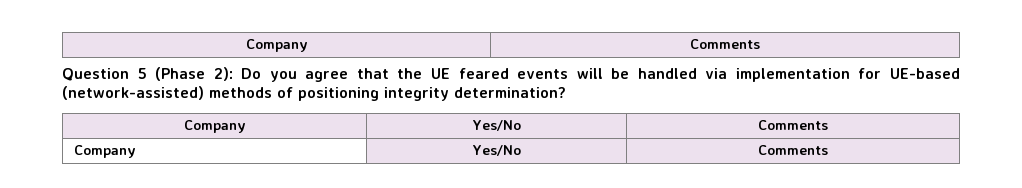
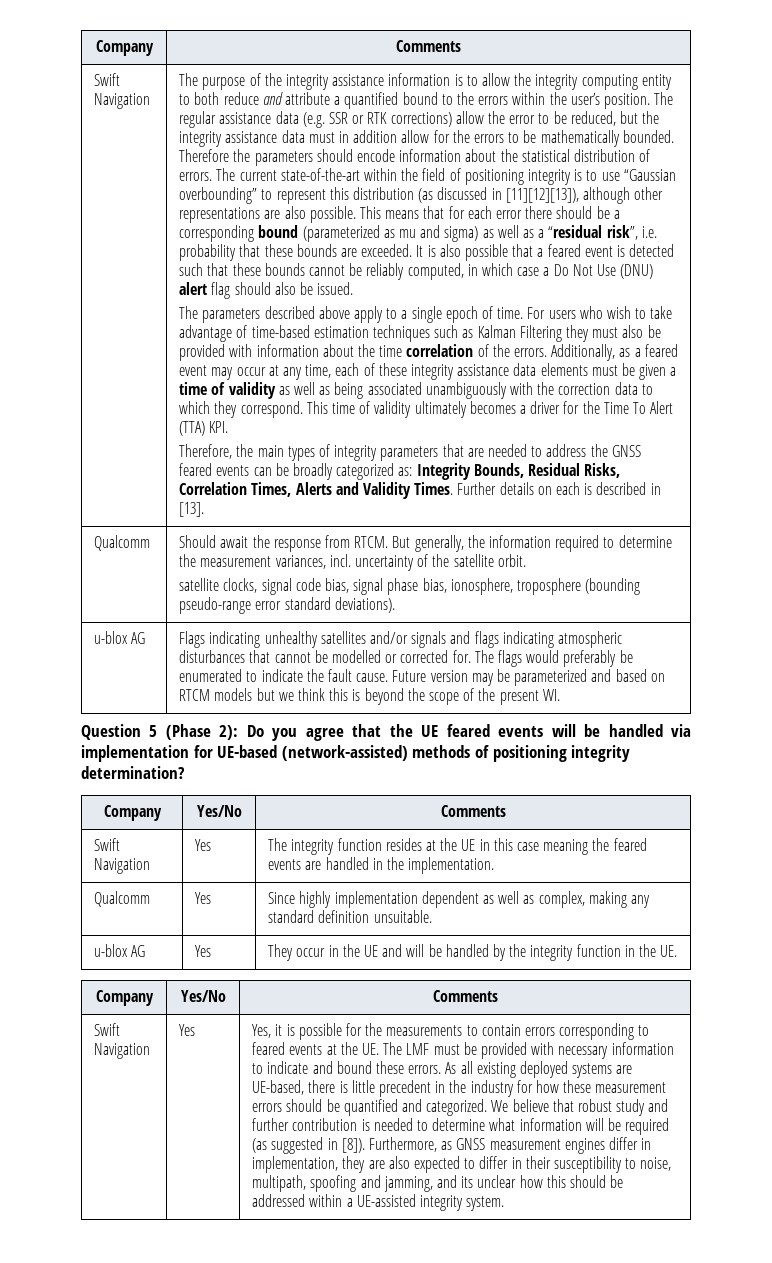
+ Swift Navigation | The purpose of the integrity assistance information is to allow the integrity computing entity to both reduce and attribute a quantified bound to the errors within the user’s position. The regular assistance data (e.g. SSR or RTK corrections) allow the error to be reduced, but the integrity assistance data must in addition allow for the errors to be mathematically bounded. Therefore the parameters should encode information about the statistical distribution of errors. The current state-of-the-art within the field of positioning integrity is to use “Gaussian overbounding” to represent this distribution (as discussed in [11][12][13]), although other representations are also possible. This means that for each error there should be a corresponding bound (parameterized as mu and sigma) as well as a “residual risk”, i.e. probability that these bounds are exceeded. It is also possible that a feared event is detected such that these bounds cannot be reliably computed, in which case a Do Not Use (DNU) alert flag should also be issued.
+ The parameters described above apply to a single epoch of time. For users who wish to take advantage of time-based estimation techniques such as Kalman Filtering they must also be provided with information about the time correlation of the errors. Additionally, as a feared event may occur at any time, each of these integrity assistance data elements must be given a time of validity as well as being associated unambiguously with the correction data to which they correspond. This time of validity ultimately becomes a driver for the Time To Alert (TTA) KPI.
+ Therefore, the main types of integrity parameters that are needed to address the GNSS feared events can be broadly categorized as: Integrity Bounds, Residual Risks, Correlation Times, Alerts and Validity Times. Further details on each is described in [13].
+ Qualcomm | Should await the response from RTCM. But generally, the information required to determine the measurement variances, incl. uncertainty of the satellite orbit.
+ satellite clocks, signal code bias, signal phase bias, ionosphere, troposphere (bounding pseudo-range error standard deviations).
+ u-blox AG | Flags indicating unhealthy satellites and/or signals and flags indicating atmospheric disturbances that cannot be modelled or corrected for. The flags would preferably be enumerated to indicate the fault cause. Future version may be parameterized and based on RTCM models but we think this is beyond the scope of the present WI.
  Question 5 (Phase 2): Do you agree that the UE feared events will be handled via implementation for UE-based (network-assisted) methods of positioning integrity determination?
  Company | Yes/No | Comments
+ Swift Navigation | Yes | The integrity function resides at the UE in this case meaning the feared events are handled in the implementation.
+ Qualcomm | Yes | Since highly implementation dependent as well as complex, making any standard definition unsuitable.
+ u-blox AG | Yes | They occur in the UE and will be handled by the integrity function in the UE.
  Company | Yes/No | Comments
+ Swift Navigation | Yes | Yes, it is possible for the measurements to contain errors corresponding to feared events at the UE. The LMF must be provided with necessary information to indicate and bound these errors. As all existing deployed systems are UE-based, there is little precedent in the industry for how these measurement errors should be quantified and categorized. We believe that robust study and further contribution is needed to determine what information will be required (as suggested in [8]). Furthermore, as GNSS measurement engines differ in implementation, they are also expected to differ in their susceptibility to noise, multipath, spoofing and jamming, and its unclear how this should be addressed within a UE-assisted integrity system.

